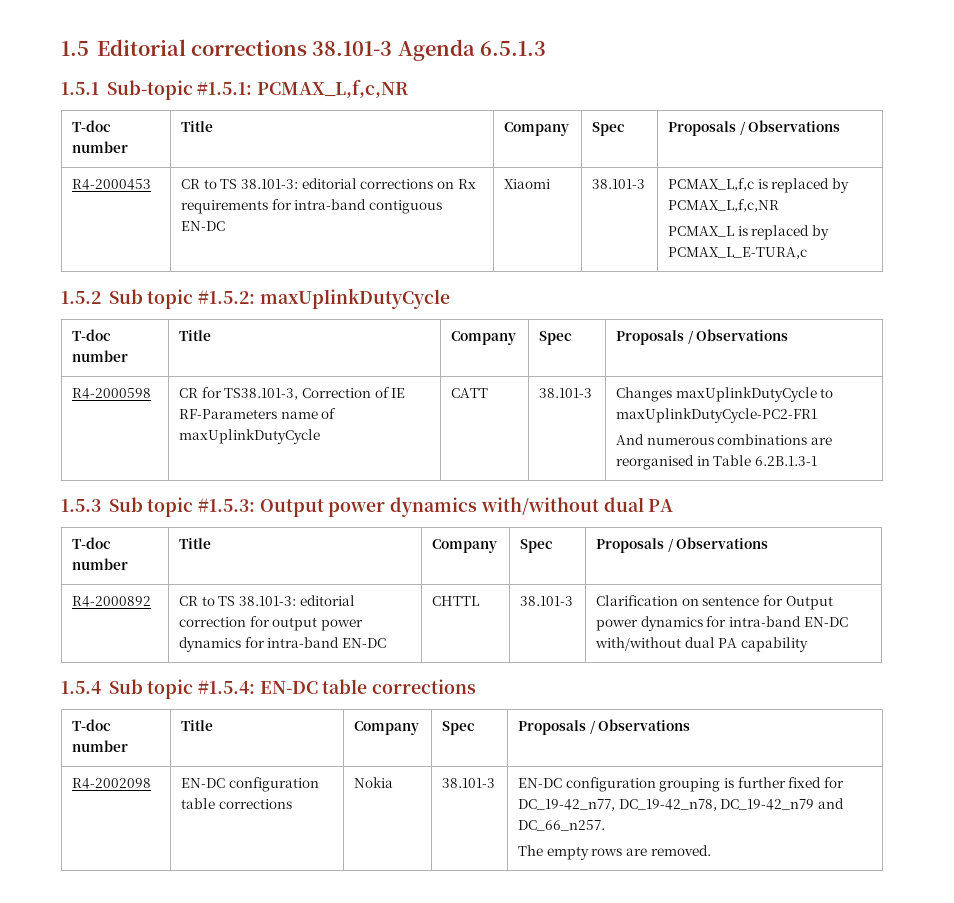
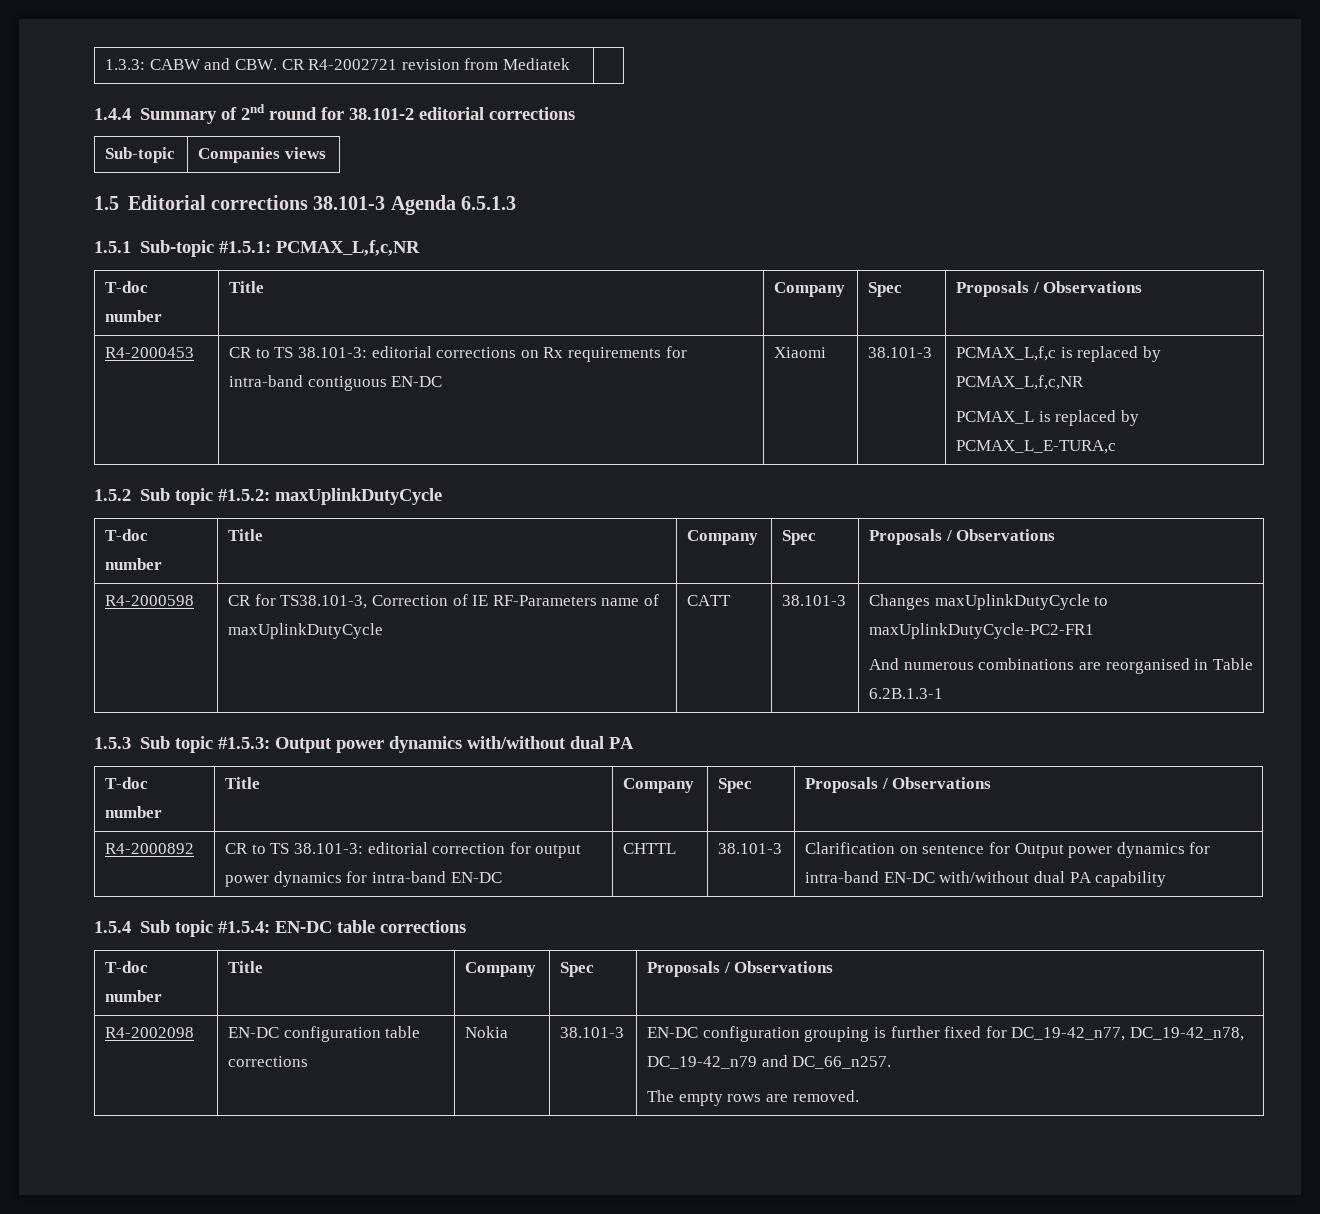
+ 1.3.3: CABW and CBW. CR R4-2002721 revision from Mediatek |
+ 1.4.4 Summary of 2nd round for 38.101-2 editorial corrections
+ Sub-topic | Companies views

